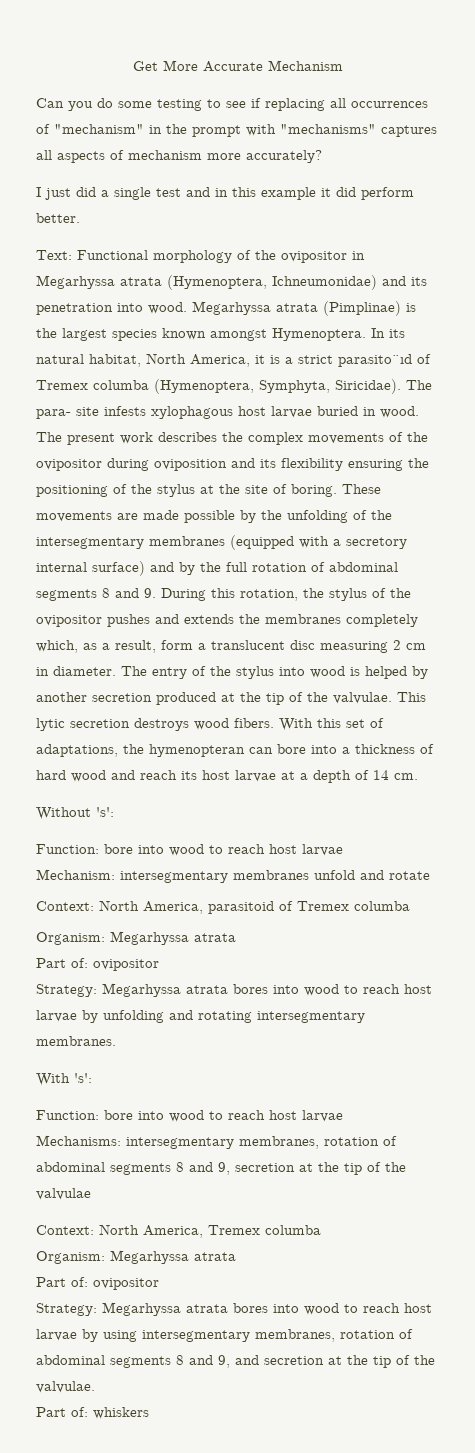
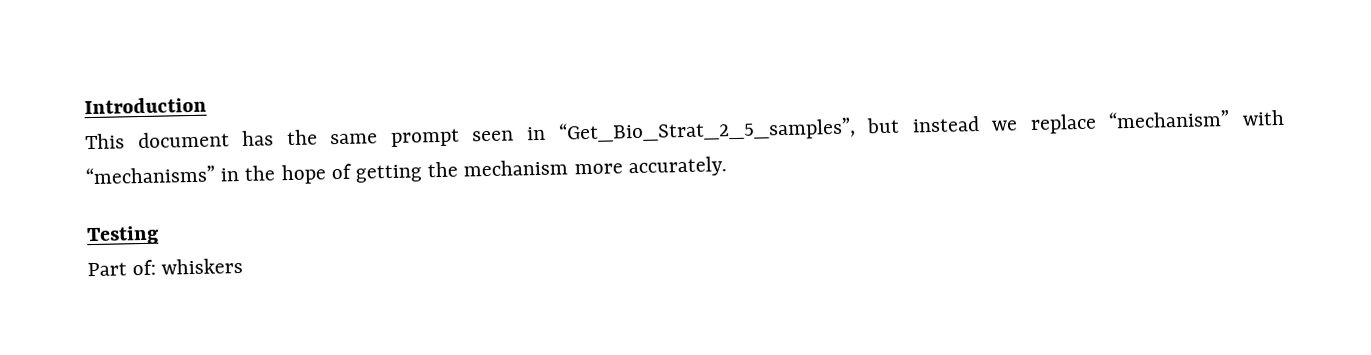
- Get More Accurate Mechanism
- Can you do some testing to see if replacing all occurrences of "mechanism" in the prompt with "mechanisms" captures all aspects of mechanism more accurately?
- I just did a single test and in this example it did perform better.
- Text: Functional morphology of the ovipositor in Megarhyssa atrata (Hymenoptera, Ichneumonidae) and its penetration into wood. Megarhyssa atrata (Pimplinae) is the largest species known amongst Hymenoptera. In its natural habitat, North America, it is a strict parasito¨ıd of Tremex columba (Hymenoptera, Symphyta, Siricidae). The para- site infests xylophagous host larvae buried in wood. The present work describes the complex movements of the ovipositor during oviposition and its flexibility ensuring the positioning of the stylus at the site of boring. These movements are made possible by the unfolding of the intersegmentary membranes (equipped with a secretory internal surface) and by the full rotation of abdominal segments 8 and 9. During this rotation, the stylus of the ovipositor pushes and extends the membranes completely which, as a result, form a translucent disc measuring 2 cm in diameter. The entry of the stylus into wood is helped by another secretion produced at the tip of the valvulae. This lytic secretion destroys wood fibers. With this set of adaptations, the hymenopteran can bore into a thickness of hard wood and reach its host larvae at a depth of 14 cm.
- Without 's':
- Function: bore into wood to reach host larvae
- Mechanism: intersegmentary membranes unfold and rotate
- Context: North America, parasitoid of Tremex columba
- Organism: Megarhyssa atrata
- Part of: ovipositor
- Strategy: Megarhyssa atrata bores into wood to reach host larvae by unfolding and rotating intersegmentary membranes.
- With 's':
- Function: bore into wood to reach host larvae
- Mechanisms: intersegmentary membranes, rotation of abdominal segments 8 and 9, secretion at the tip of the valvulae
- Context: North America, Tremex columba
- Organism: Megarhyssa atrata
- Part of: ovipositor
- Strategy: Megarhyssa atrata bores into wood to reach host larvae by using intersegmentary membranes, rotation of abdominal segments 8 and 9, and secretion at the tip of the valvulae.
+ Introduction
+ This document has the same prompt seen in “Get_Bio_Strat_2_5_samples”, but instead we replace “mechanism” with “mechanisms” in the hope of getting the mechanism more accurately.
+ Testing

